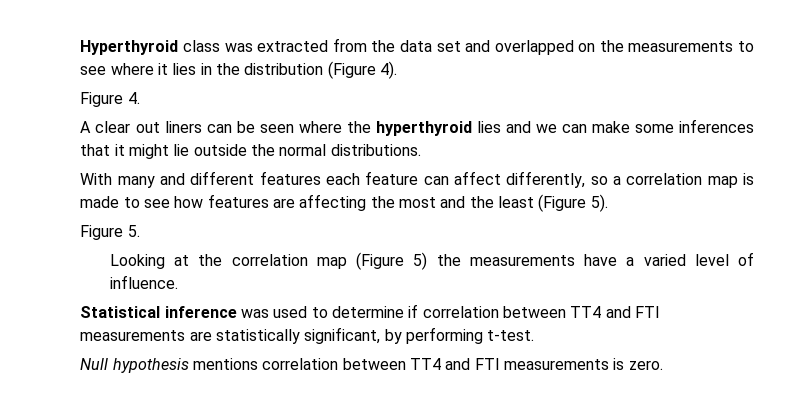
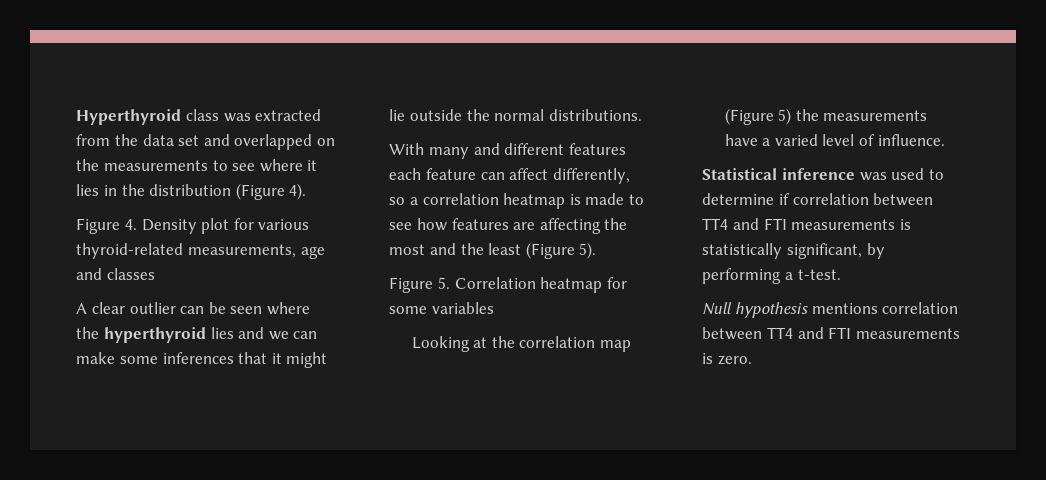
- Figure 4.
+ Figure 4. Density plot for various thyroid-related measurements, age and classes
- A clear out liners can be seen where the hyperthyroid lies and we can make some inferences that it might lie outside the normal distributions.
+ A clear outlier can be seen where the hyperthyroid lies and we can make some inferences that it might lie outside the normal distributions.
- With many and different features each feature can affect differently, so a correlation map is made to see how features are affecting the most and the least (Figure 5).
+ With many and different features each feature can affect differently, so a correlation heatmap is made to see how features are affecting the most and the least (Figure 5).
- Figure 5.
+ Figure 5. Correlation heatmap for some variables
- Statistical inference was used to determine if correlation between TT4 and FTI measurements are statistically significant, by performing t-test.
+ Statistical inference was used to determine if correlation between TT4 and FTI measurements is statistically significant, by performing a t-test.

